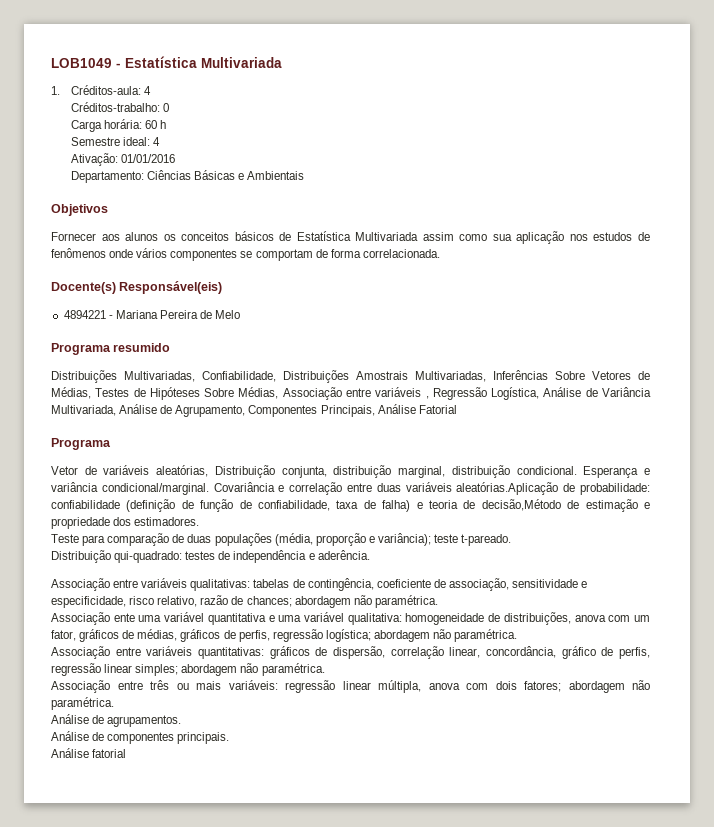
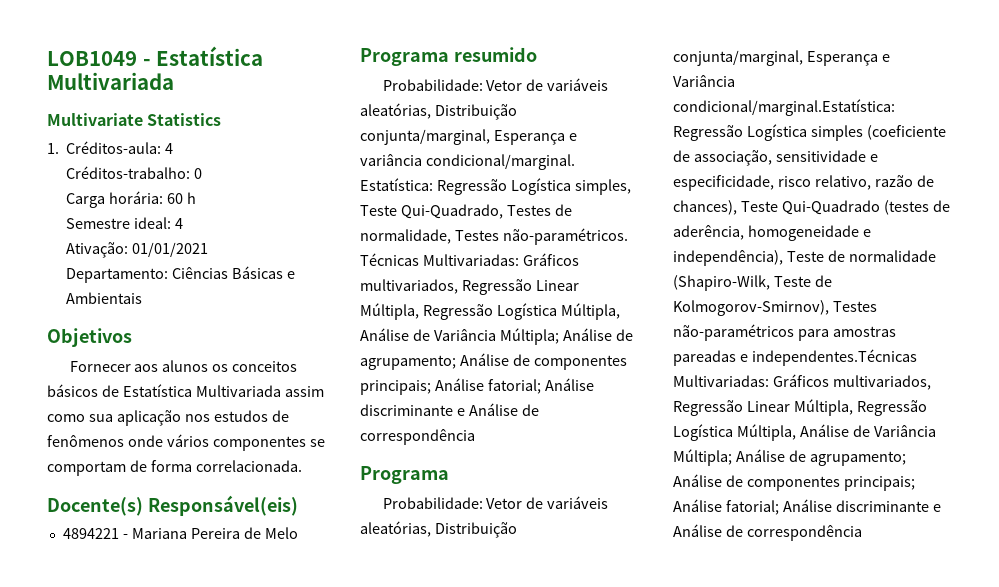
+ Multivariate Statistics
- Ativação: 01/01/2016
+ Ativação: 01/01/2021
- Distribuições Multivariadas, Confiabilidade, Distribuições Amostrais Multivariadas, Inferências Sobre Vetores de Médias, Testes de Hipóteses Sobre Médias, Associação entre variáveis , Regressão Logística, Análise de Variância Multivariada, Análise de Agrupamento, Componentes Principais, Análise Fatorial
+ Probabilidade: Vetor de variáveis aleatórias, Distribuição conjunta/marginal, Esperança e variância condicional/marginal. Estatística: Regressão Logística simples, Teste Qui-Quadrado, Testes de normalidade, Testes não-paramétricos. Técnicas Multivariadas: Gráficos multivariados, Regressão Linear Múltipla, Regressão Logística Múltipla, Análise de Variância Múltipla; Análise de agrupamento; Análise de componentes principais; Análise fatorial; Análise discriminante e Análise de correspondência
  Programa
- Vetor de variáveis aleatórias, Distribuição conjunta, distribuição marginal, distribuição condicional. Esperança e variância condicional/marginal. Covariância e correlação entre duas variáveis aleatórias.Aplicação de probabilidade: confiabilidade (definição de função de confiabilidade, taxa de falha) e teoria de decisão,Método de estimação e propriedade dos estimadores.
- Teste para comparação de duas populações (média, proporção e variância); teste t-pareado.
- Distribuição qui-quadrado: testes de independência e aderência.
- Associação entre variáveis qualitativas: tabelas de contingência, coeficiente de associação, sensitividade e especificidade, risco relativo, razão de chances; abordagem não paramétrica.
- Associação ente uma variável quantitativa e uma variável qualitativa: homogeneidade de distribuições, anova com um fator, gráficos de médias, gráficos de perfis, regressão logística; abordagem não paramétrica.
- Associação entre variáveis quantitativas: gráficos de dispersão, correlação linear, concordância, gráfico de perfis, regressão linear simples; abordagem não paramétrica.
- Associação entre três ou mais variáveis: regressão linear múltipla, anova com dois fatores; abordagem não paramétrica.
- Análise de agrupamentos.
- Análise de componentes principais.
- Análise fatorial
+ Probabilidade: Vetor de variáveis aleatórias, Distribuição conjunta/marginal, Esperança e Variância condicional/marginal.Estatística: Regressão Logística simples (coeficiente de associação, sensitividade e especificidade, risco relativo, razão de chances), Teste Qui-Quadrado (testes de aderência, homogeneidade e independência), Teste de normalidade (Shapiro-Wilk, Teste de Kolmogorov-Smirnov), Testes não-paramétricos para amostras pareadas e independentes.Técnicas Multivariadas: Gráficos multivariados, Regressão Linear Múltipla, Regressão Logística Múltipla, Análise de Variância Múltipla; Análise de agrupamento; Análise de componentes principais; Análise fatorial; Análise discriminante e Análise de correspondência

